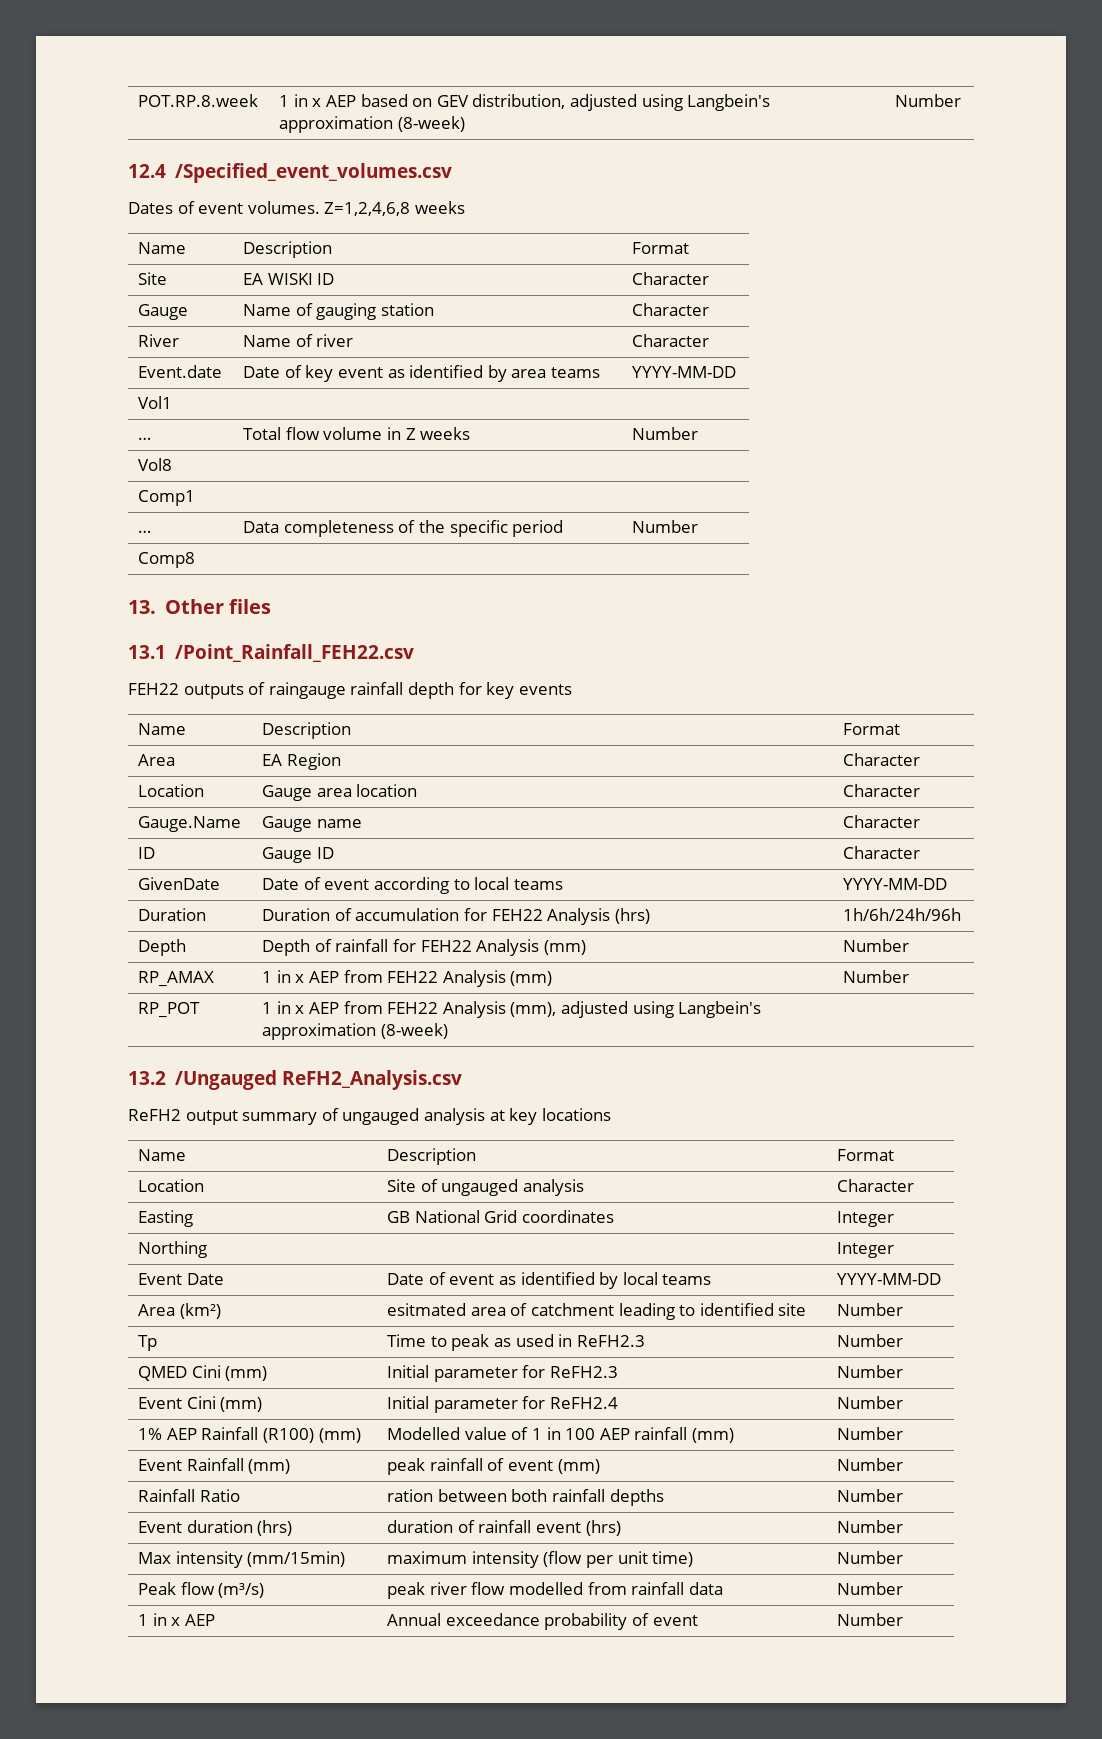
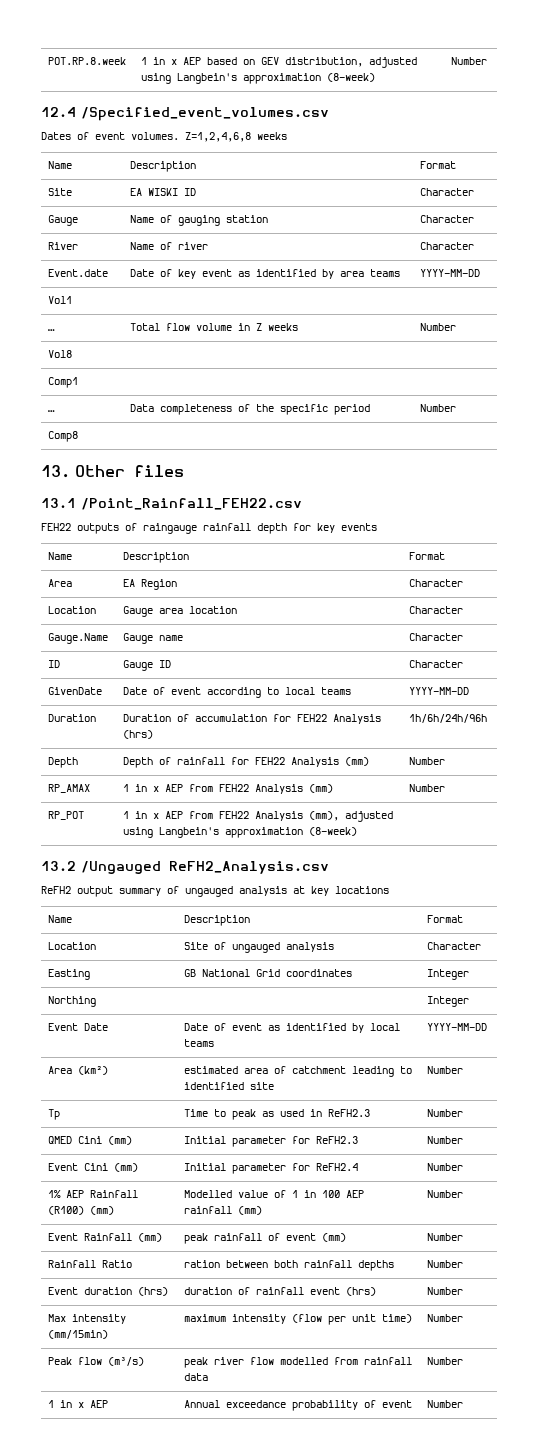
- Area (km²) | esitmated area of catchment leading to identified site | Number
+ Area (km²) | estimated area of catchment leading to identified site | Number

